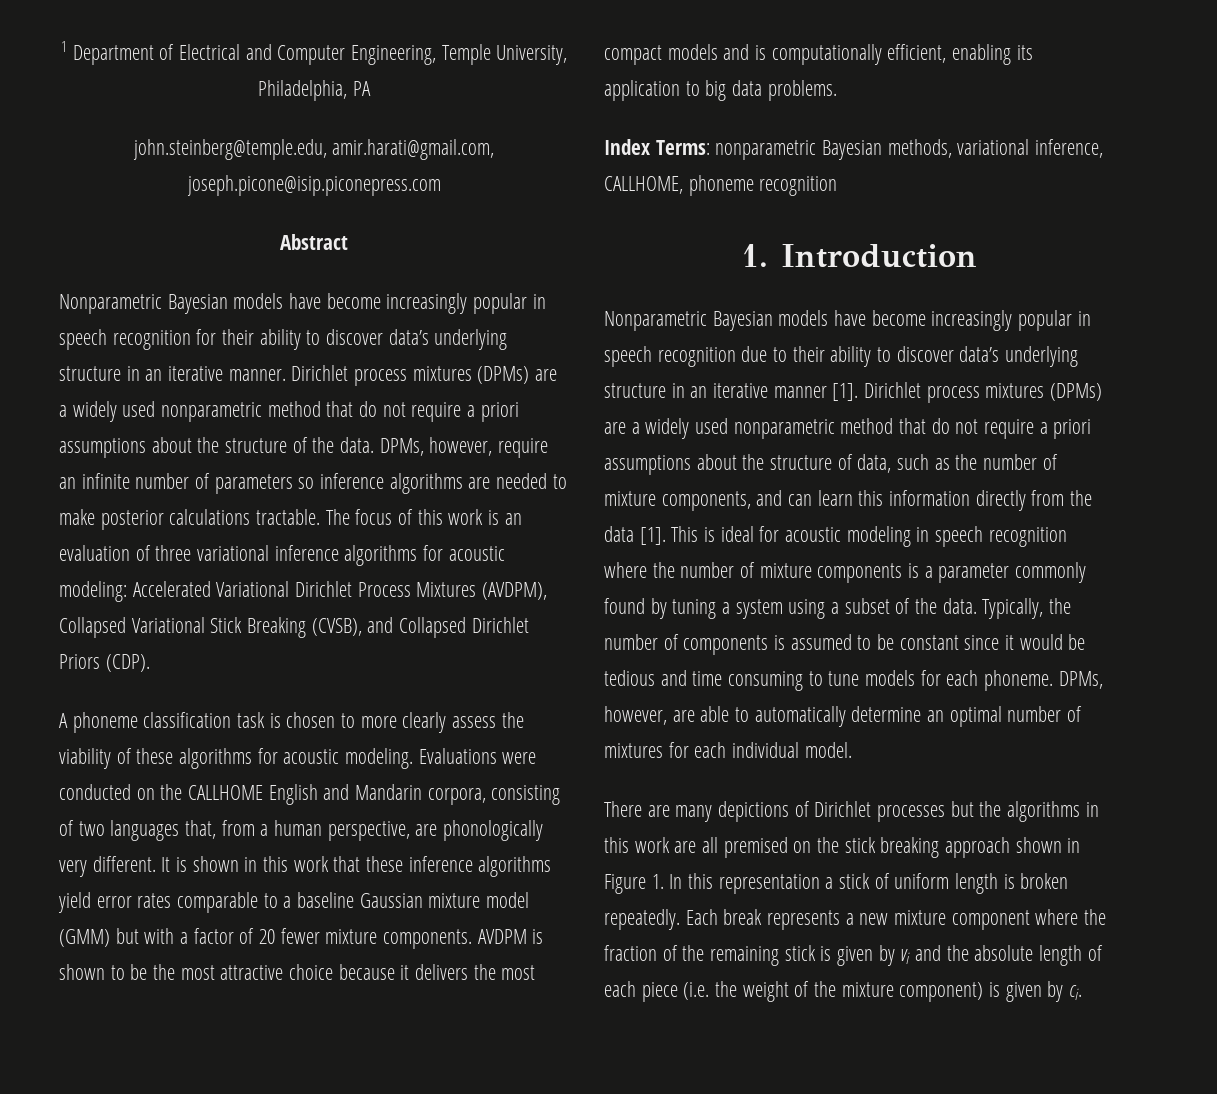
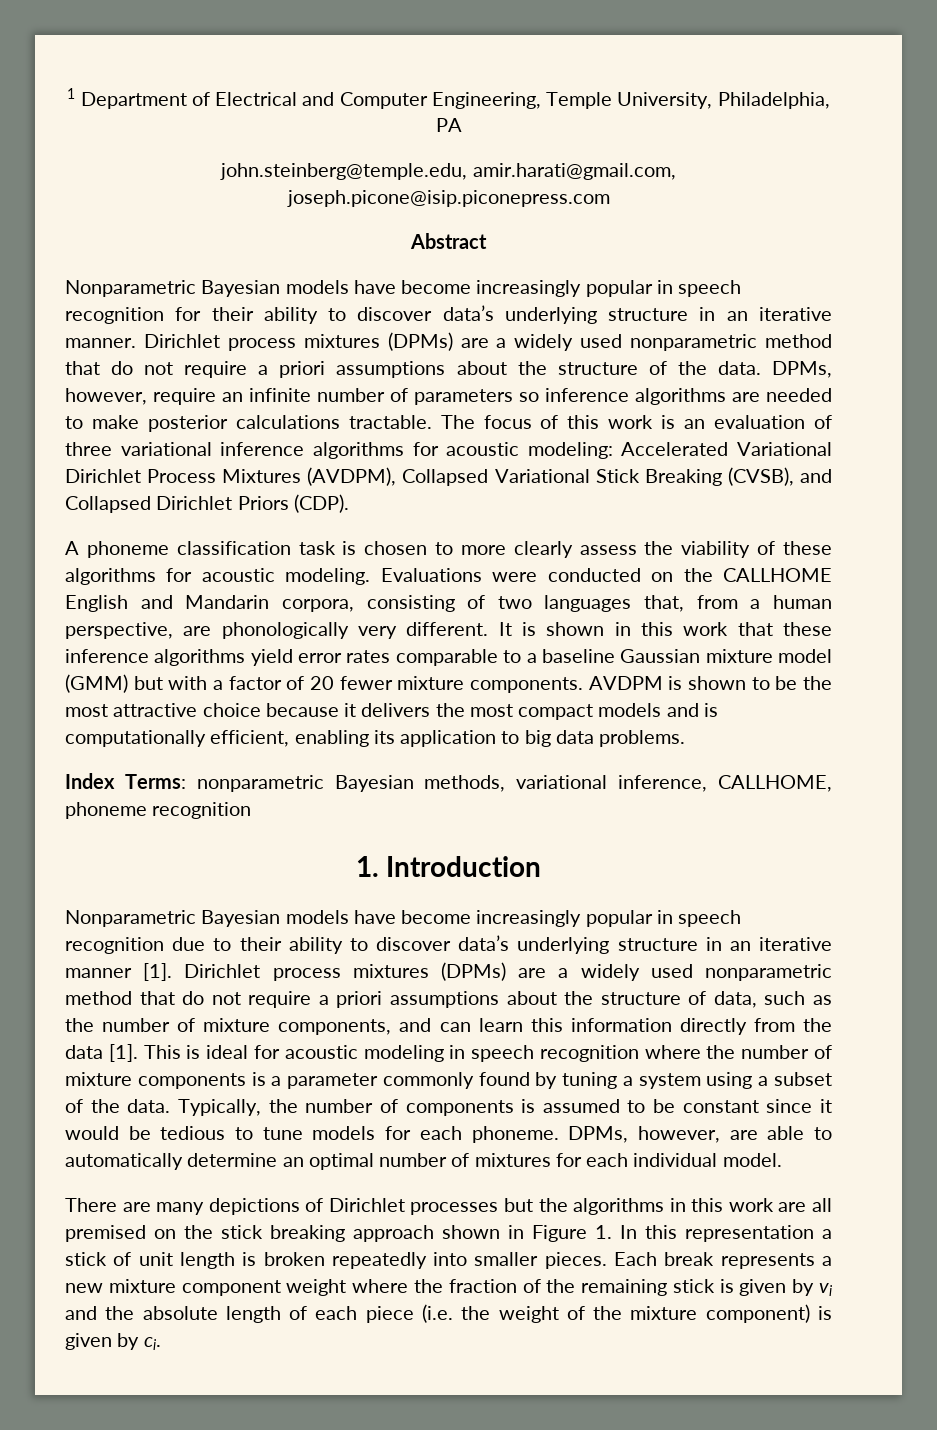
- Typically, the number of components is assumed to be constant since it would be tedious and time consuming to tune models for each phoneme.
+ Typically, the number of components is assumed to be constant since it would be tedious to tune models for each phoneme.
- There are many depictions of Dirichlet processes but the algorithms in this work are all premised on the stick breaking approach shown in Figure 1. In this representation a stick of uniform length is broken repeatedly.
+ There are many depictions of Dirichlet processes but the algorithms in this work are all premised on the stick breaking approach shown in Figure 1. In this representation a stick of unit length is broken repeatedly into smaller pieces.
- Each break represents a new mixture component where the fraction of the remaining stick is given by vi and the absolute length of each piece (i.e. the weight of the mixture component) is given by ci.
+ Each break represents a new mixture component weight where the fraction of the remaining stick is given by vi and the absolute length of each piece (i.e. the weight of the mixture component) is given by ci.

